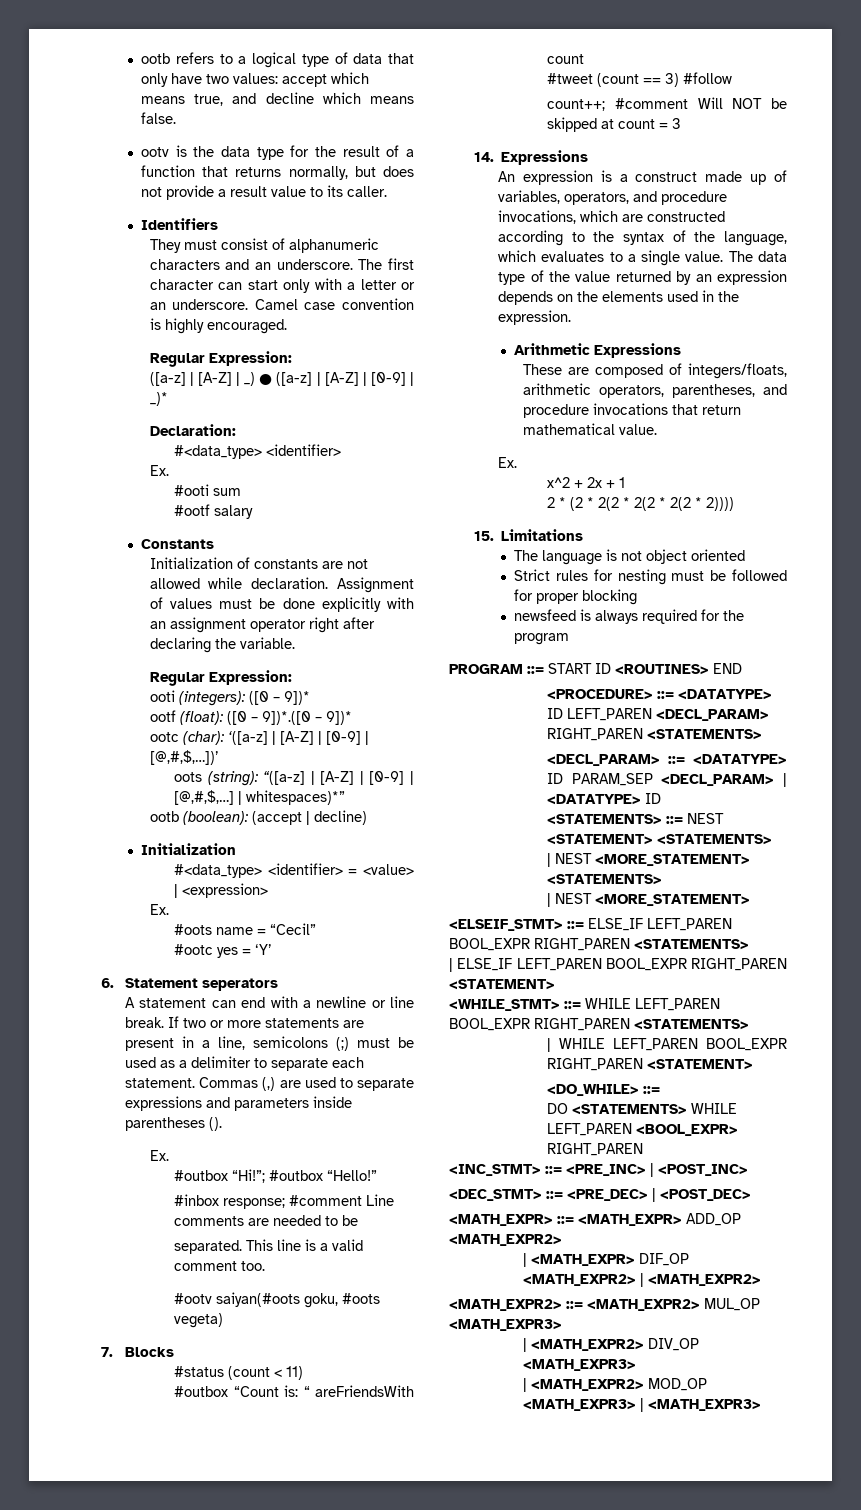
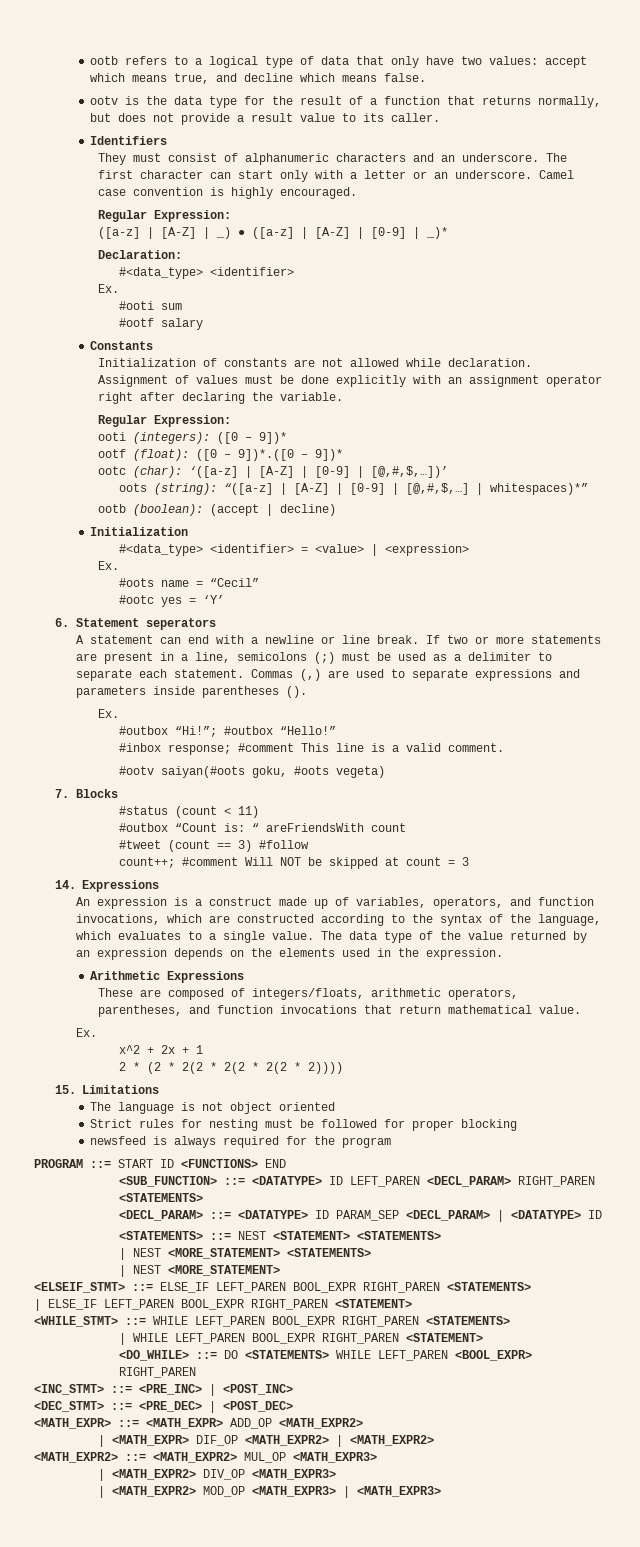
- #inbox response; #comment Line comments are needed to be
- separated. This line is a valid comment too.
+ #inbox response; #comment This line is a valid comment.
- An expression is a construct made up of variables, operators, and procedure invocations, which are constructed according to the syntax of the language, which evaluates to a single value.
+ An expression is a construct made up of variables, operators, and function invocations, which are constructed according to the syntax of the language, which evaluates to a single value.
- These are composed of integers/floats, arithmetic operators, parentheses, and procedure invocations that return mathematical value.
+ These are composed of integers/floats, arithmetic operators, parentheses, and function invocations that return mathematical value.
- PROGRAM ::= START ID <ROUTINES> END
+ PROGRAM ::= START ID <FUNCTIONS> END
- <PROCEDURE> ::= <DATATYPE> ID LEFT_PAREN <DECL_PARAM> RIGHT_PAREN <STATEMENTS>
+ <SUB_FUNCTION> ::= <DATATYPE> ID LEFT_PAREN <DECL_PARAM> RIGHT_PAREN <STATEMENTS>
- <DO_WHILE> ::=
- DO <STATEMENTS> WHILE LEFT_PAREN <BOOL_EXPR> RIGHT_PAREN
+ <DO_WHILE> ::= DO <STATEMENTS> WHILE LEFT_PAREN <BOOL_EXPR> RIGHT_PAREN

